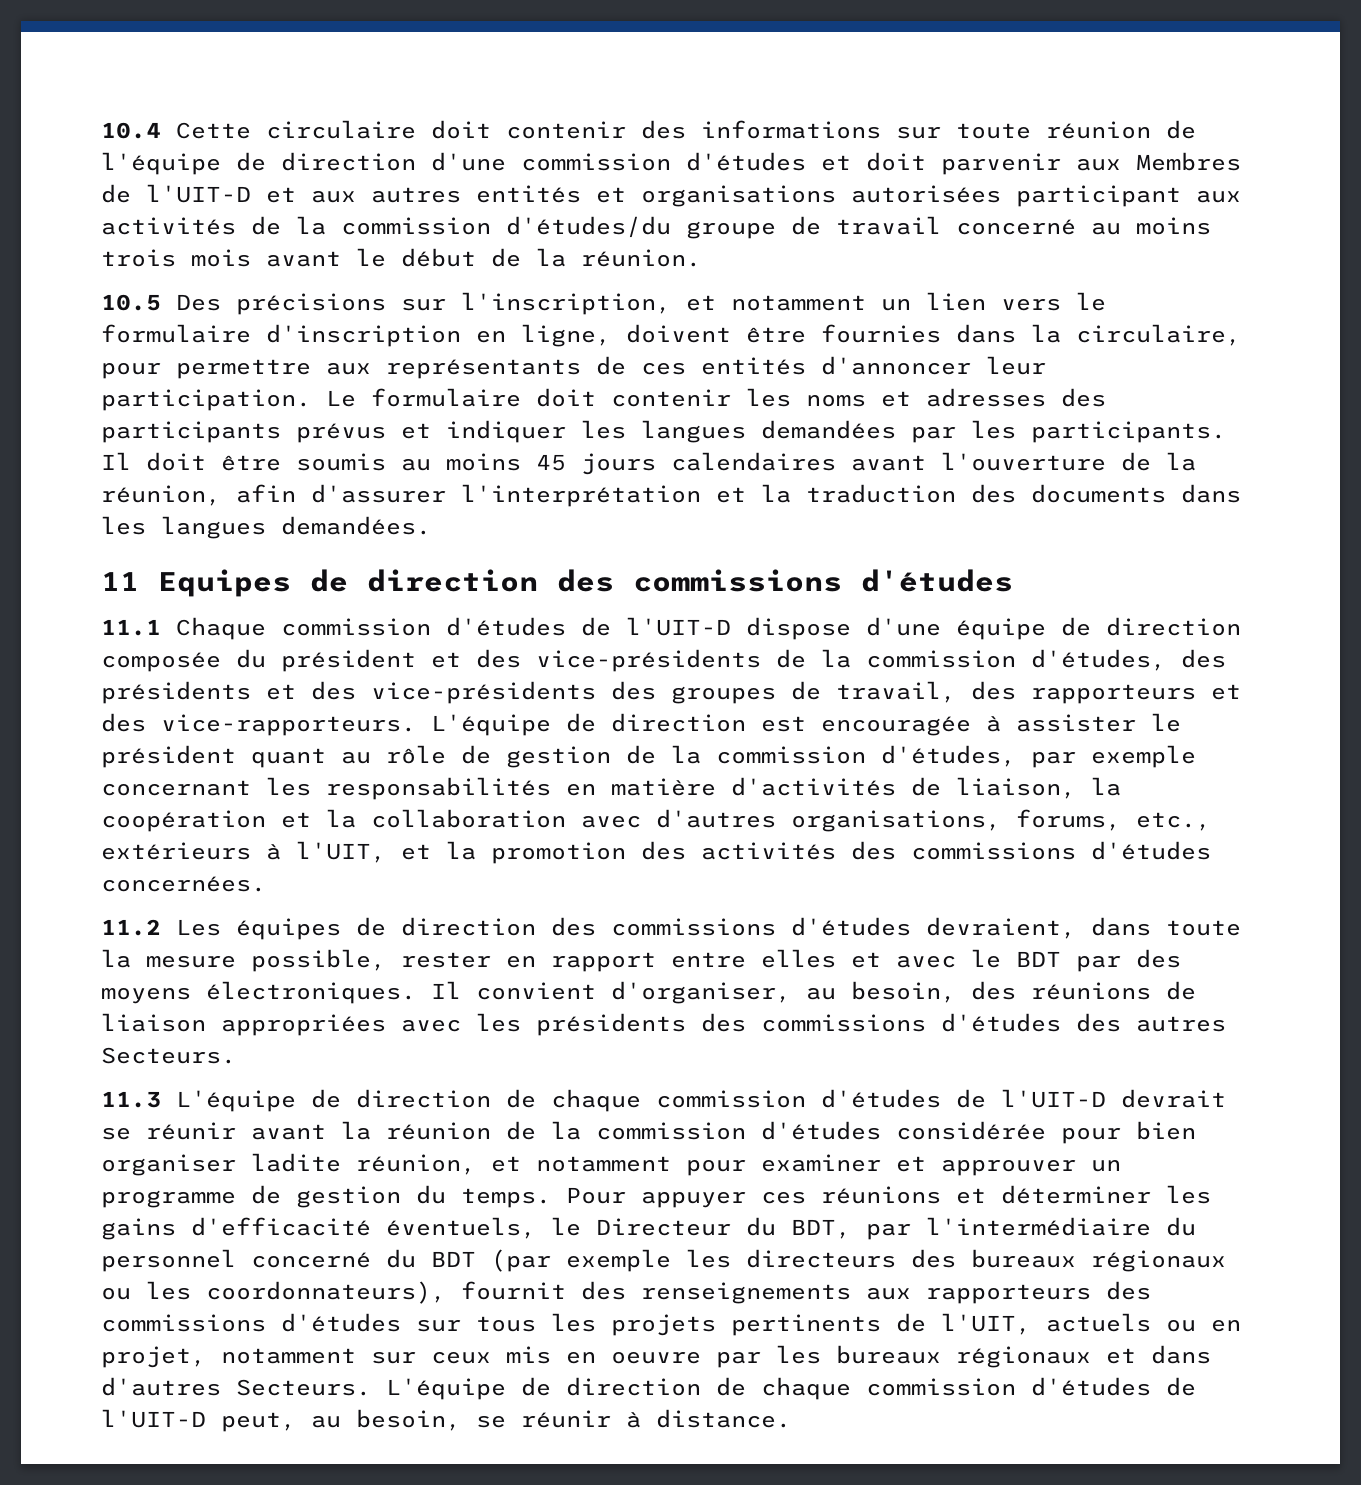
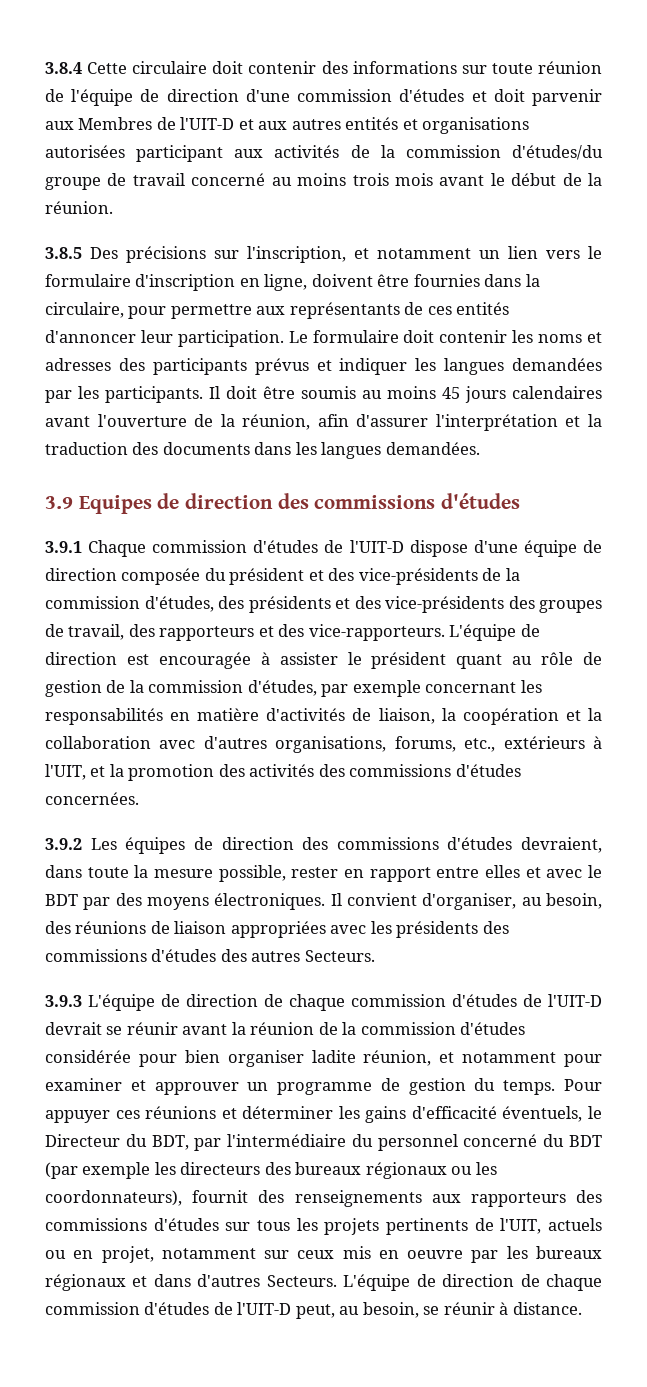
- 10.4 Cette circulaire doit contenir des informations sur toute réunion de l'équipe de direction d'une commission d'études et doit parvenir aux Membres de l'UIT-D et aux autres entités et organisations autorisées participant aux activités de la commission d'études/du groupe de travail concerné au moins trois mois avant le début de la réunion.
+ 3.8.4 Cette circulaire doit contenir des informations sur toute réunion de l'équipe de direction d'une commission d'études et doit parvenir aux Membres de l'UIT-D et aux autres entités et organisations autorisées participant aux activités de la commission d'études/du groupe de travail concerné au moins trois mois avant le début de la réunion.
- 10.5 Des précisions sur l'inscription, et notamment un lien vers le formulaire d'inscription en ligne, doivent être fournies dans la circulaire, pour permettre aux représentants de ces entités d'annoncer leur participation.
+ 3.8.5 Des précisions sur l'inscription, et notamment un lien vers le formulaire d'inscription en ligne, doivent être fournies dans la circulaire, pour permettre aux représentants de ces entités d'annoncer leur participation.
- 11 Equipes de direction des commissions d'études
+ 3.9 Equipes de direction des commissions d'études
- 11.1 Chaque commission d'études de l'UIT-D dispose d'une équipe de direction composée du président et des vice-présidents de la commission d'études, des présidents et des vice-présidents des groupes de travail, des rapporteurs et des vice-rapporteurs.
+ 3.9.1 Chaque commission d'études de l'UIT-D dispose d'une équipe de direction composée du président et des vice-présidents de la commission d'études, des présidents et des vice-présidents des groupes de travail, des rapporteurs et des vice-rapporteurs.
- 11.2 Les équipes de direction des commissions d'études devraient, dans toute la mesure possible, rester en rapport entre elles et avec le BDT par des moyens électroniques.
+ 3.9.2 Les équipes de direction des commissions d'études devraient, dans toute la mesure possible, rester en rapport entre elles et avec le BDT par des moyens électroniques.
- 11.3 L'équipe de direction de chaque commission d'études de l'UIT-D devrait se réunir avant la réunion de la commission d'études considérée pour bien organiser ladite réunion, et notamment pour examiner et approuver un programme de gestion du temps.
+ 3.9.3 L'équipe de direction de chaque commission d'études de l'UIT-D devrait se réunir avant la réunion de la commission d'études considérée pour bien organiser ladite réunion, et notamment pour examiner et approuver un programme de gestion du temps.

